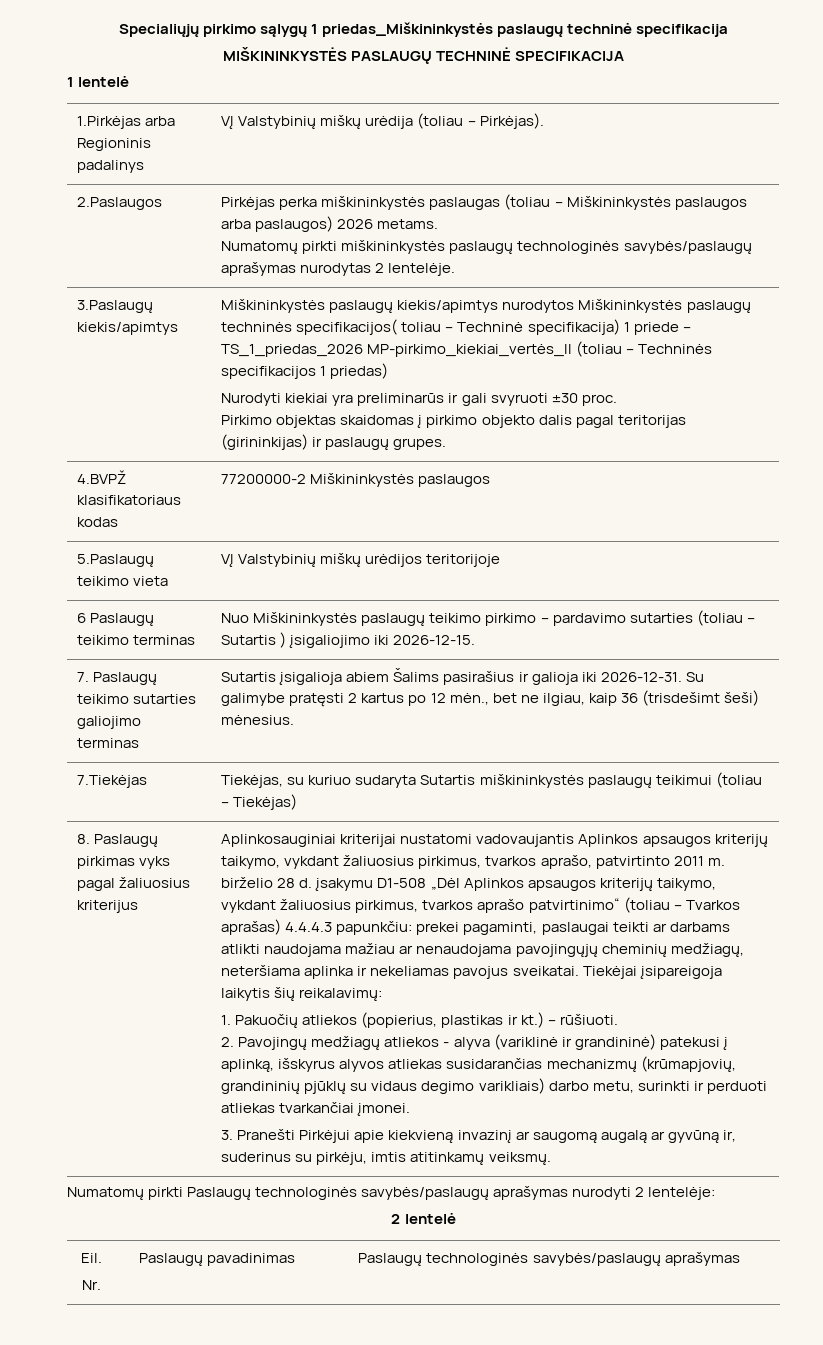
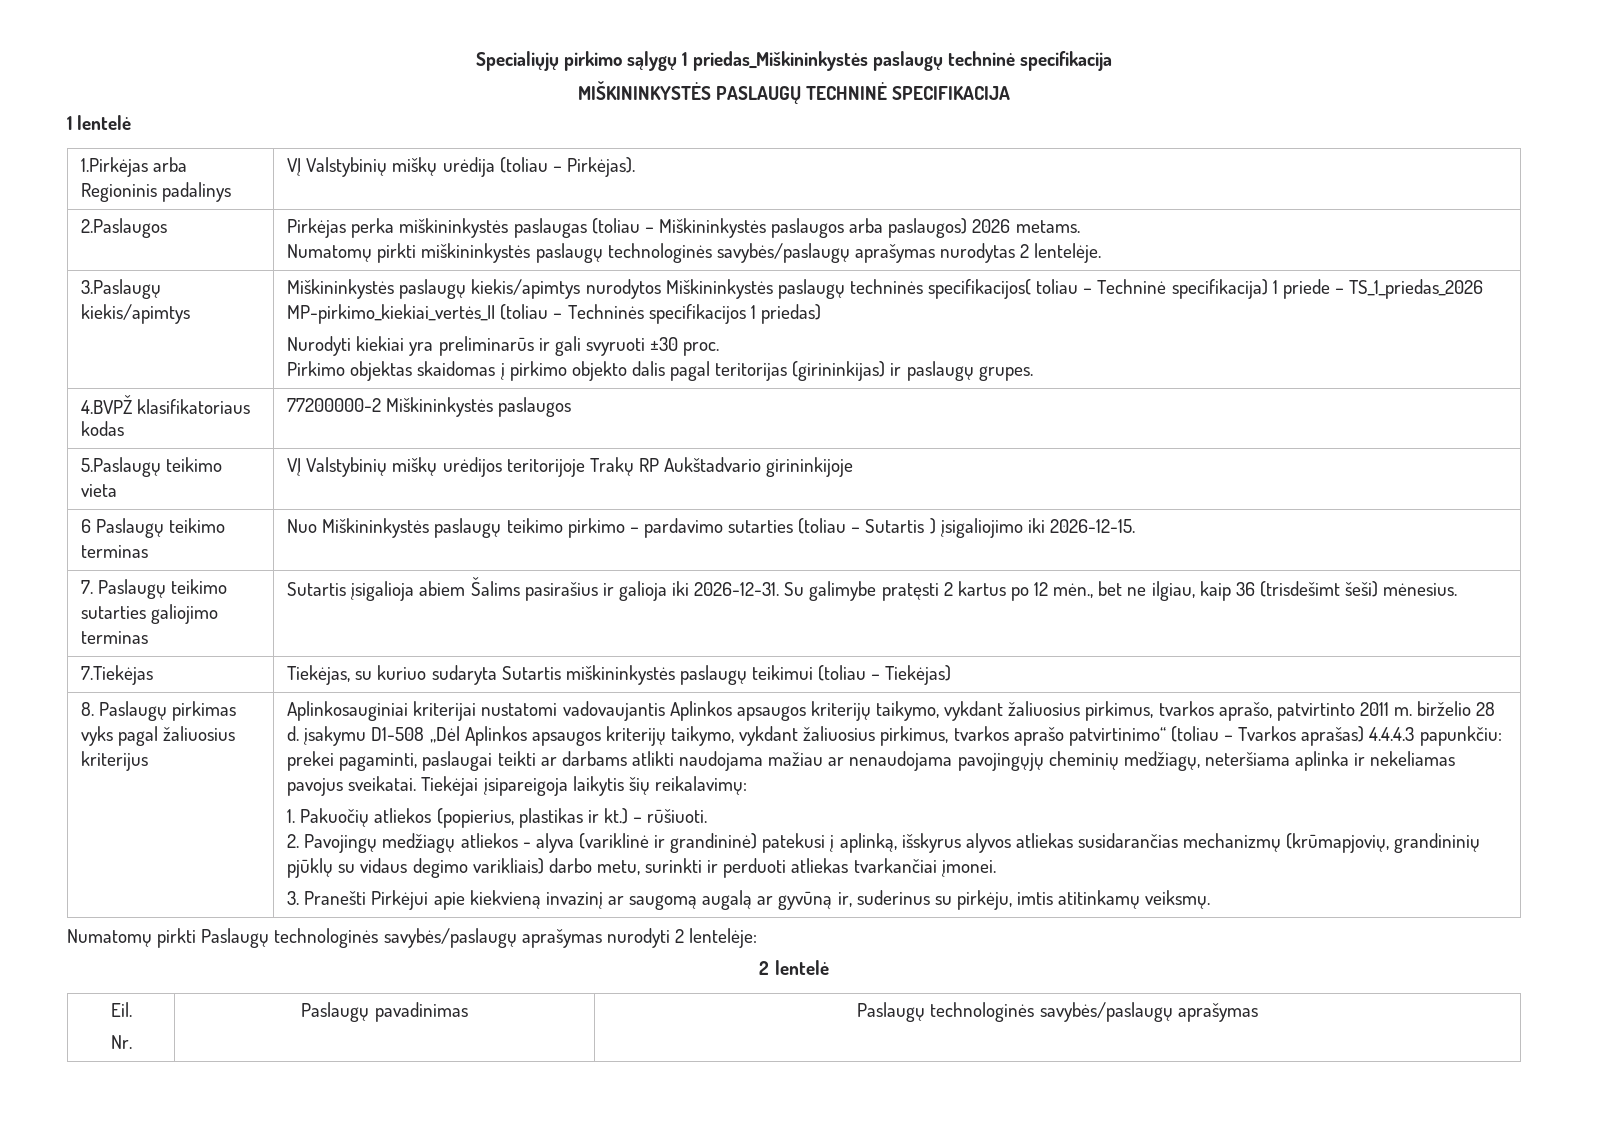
- 5.Paslaugų teikimo vieta | VĮ Valstybinių miškų urėdijos teritorijoje
+ 5.Paslaugų teikimo vieta | VĮ Valstybinių miškų urėdijos teritorijoje Trakų RP Aukštadvario girininkijoje

